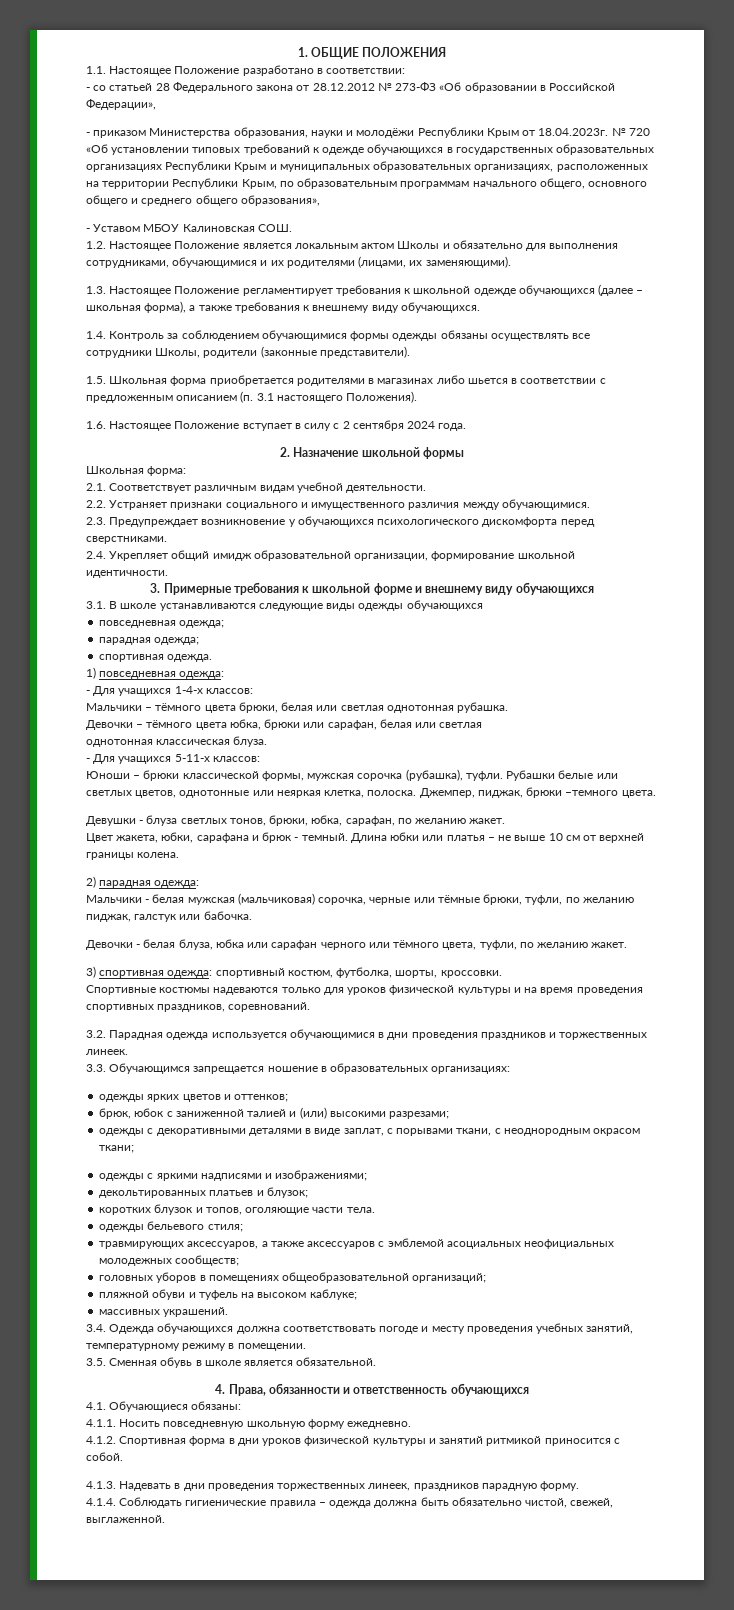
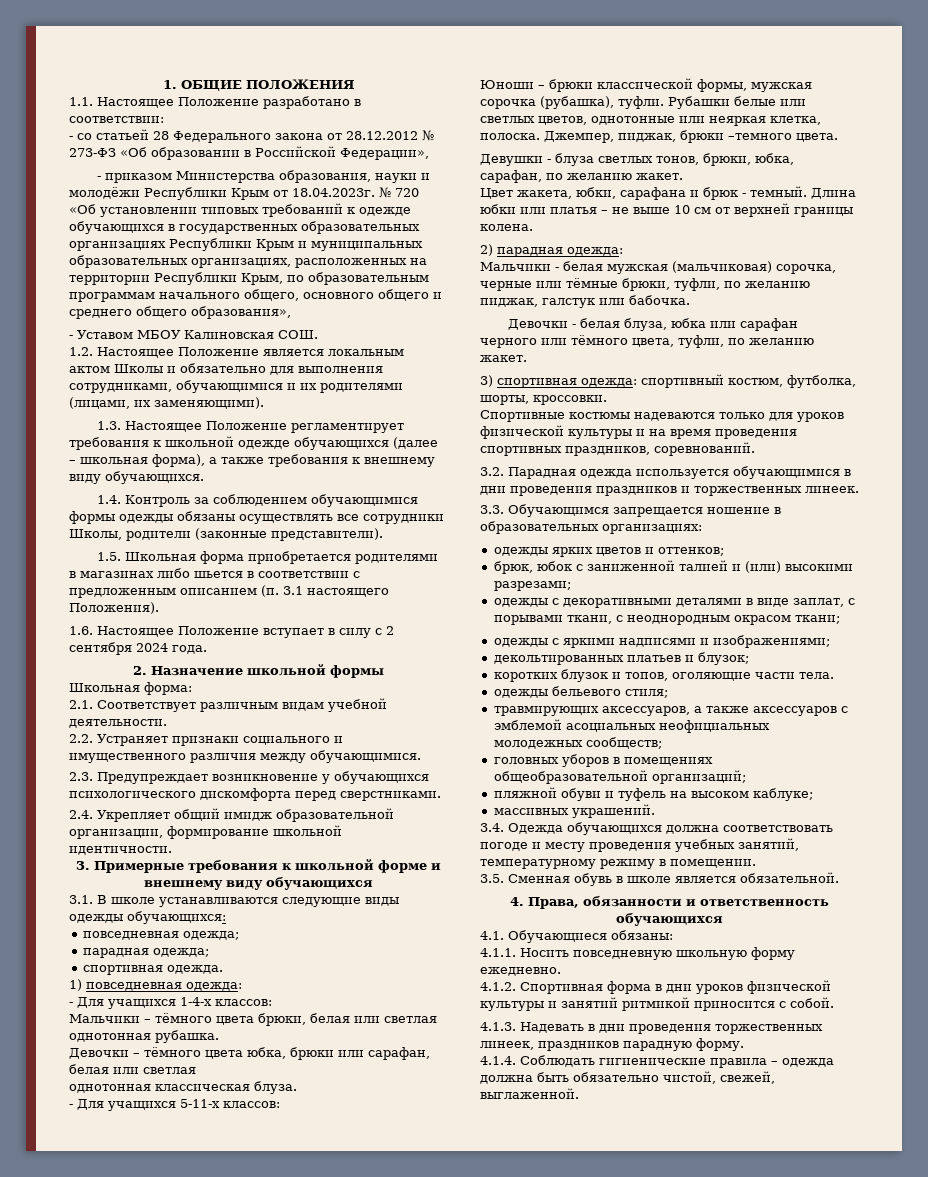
- 3.1. В школе устанавливаются следующие виды одежды обучающихся
+ 3.1. В школе устанавливаются следующие виды одежды обучающихся:

